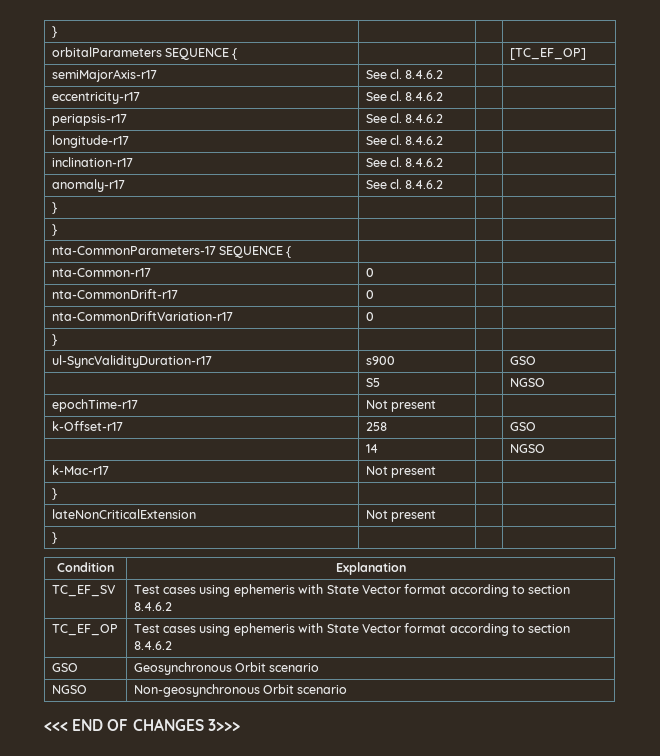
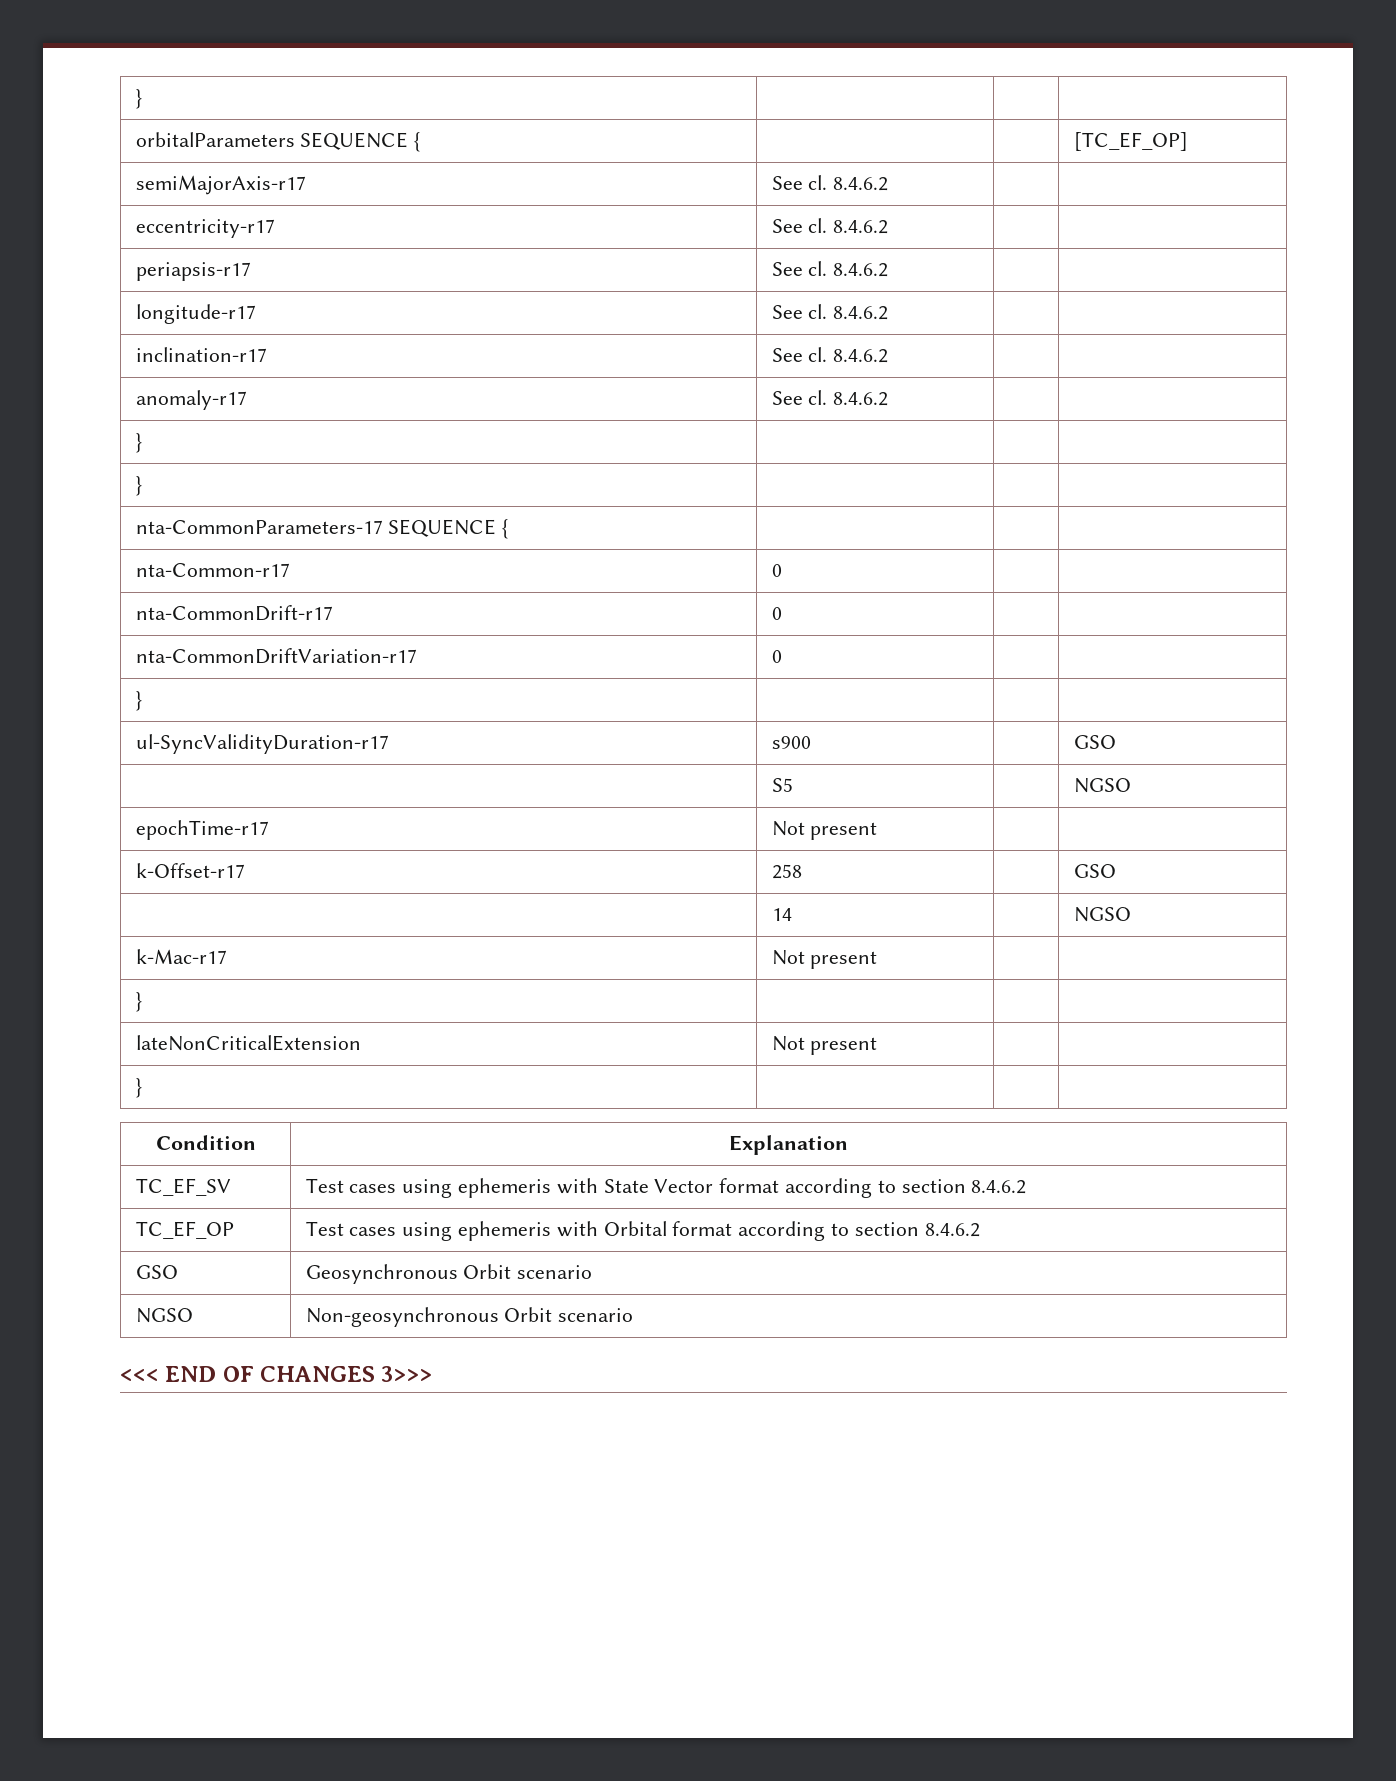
- TC_EF_OP | Test cases using ephemeris with State Vector format according to section 8.4.6.2
+ TC_EF_OP | Test cases using ephemeris with Orbital format according to section 8.4.6.2

